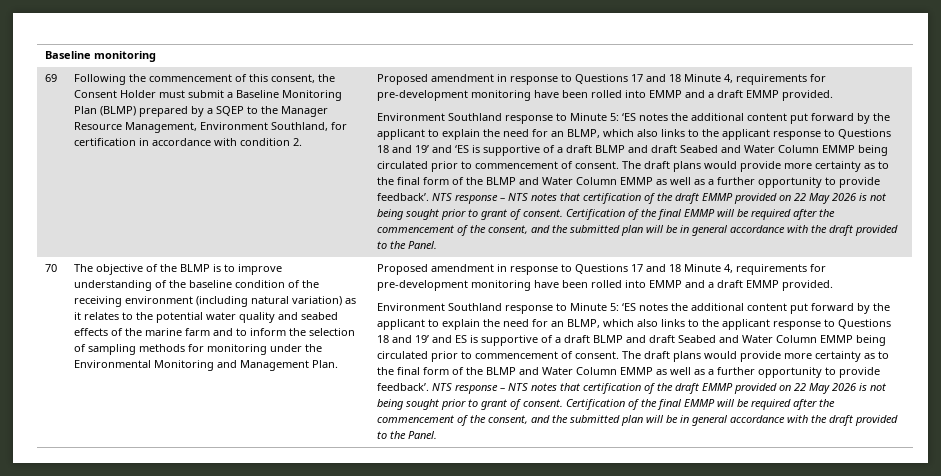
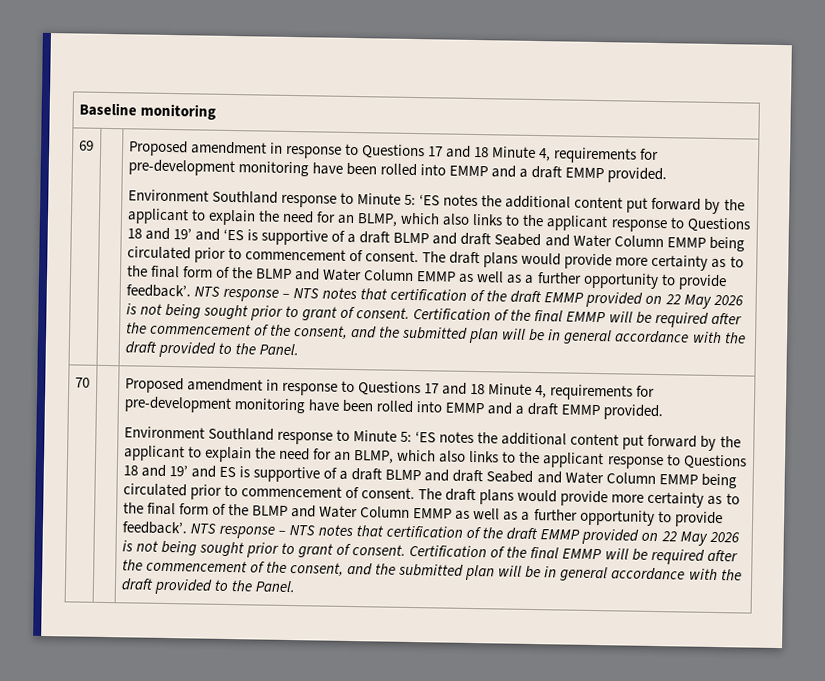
- Following the commencement of this consent, the Consent Holder must submit a Baseline Monitoring Plan (BLMP) prepared by a SQEP to the Manager Resource Management, Environment Southland, for certification in accordance with condition 2.
- The objective of the BLMP is to improve understanding of the baseline condition of the receiving environment (including natural variation) as it relates to the potential water quality and seabed effects of the marine farm and to inform the selection of sampling methods for monitoring under the Environmental Monitoring and Management Plan.

